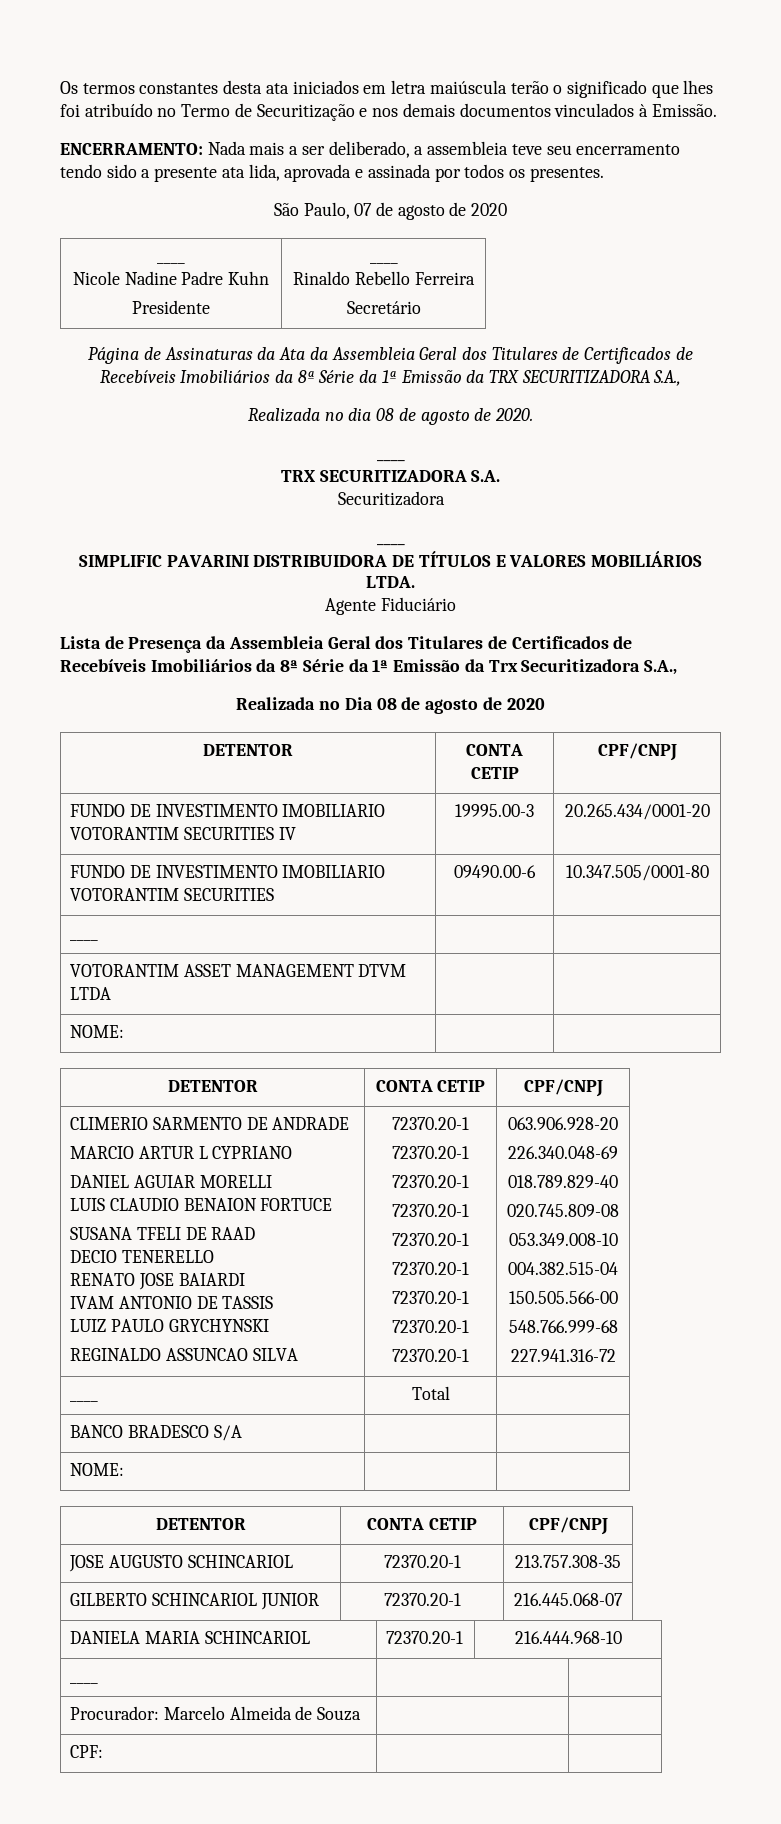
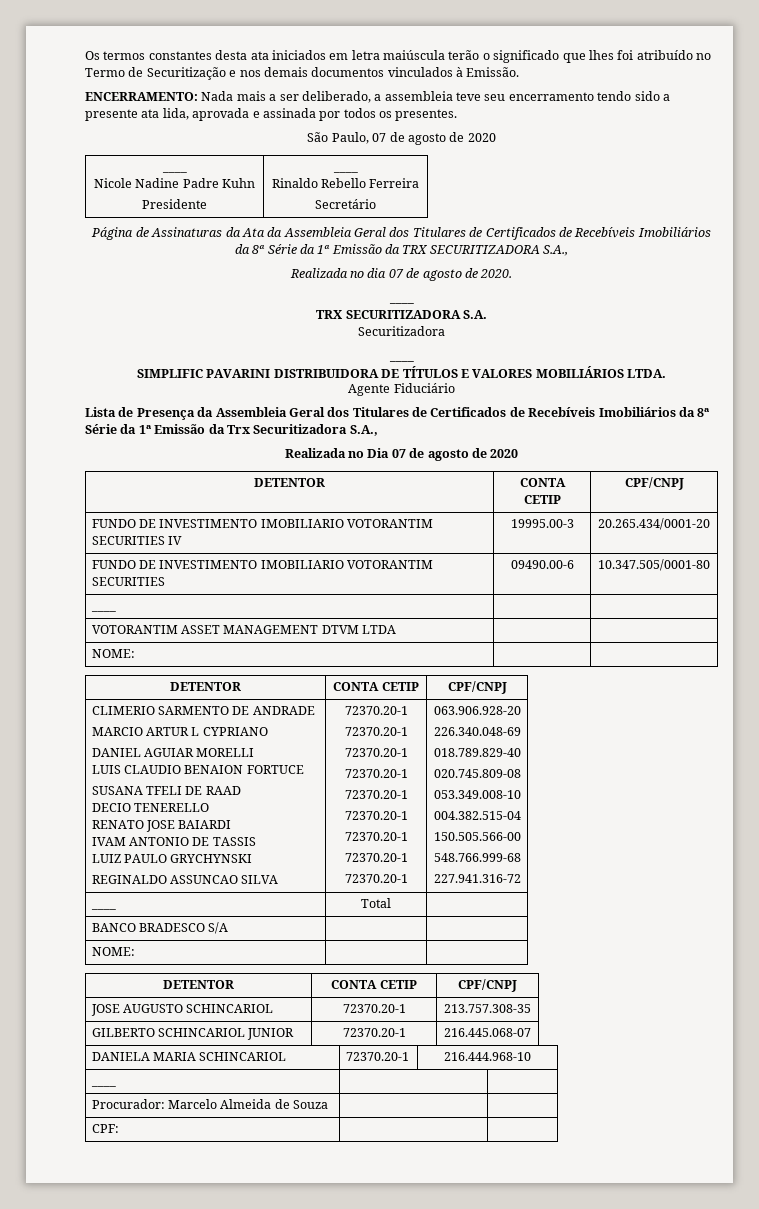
- Realizada no dia 08 de agosto de 2020.
+ Realizada no dia 07 de agosto de 2020.
- Realizada no Dia 08 de agosto de 2020
+ Realizada no Dia 07 de agosto de 2020

